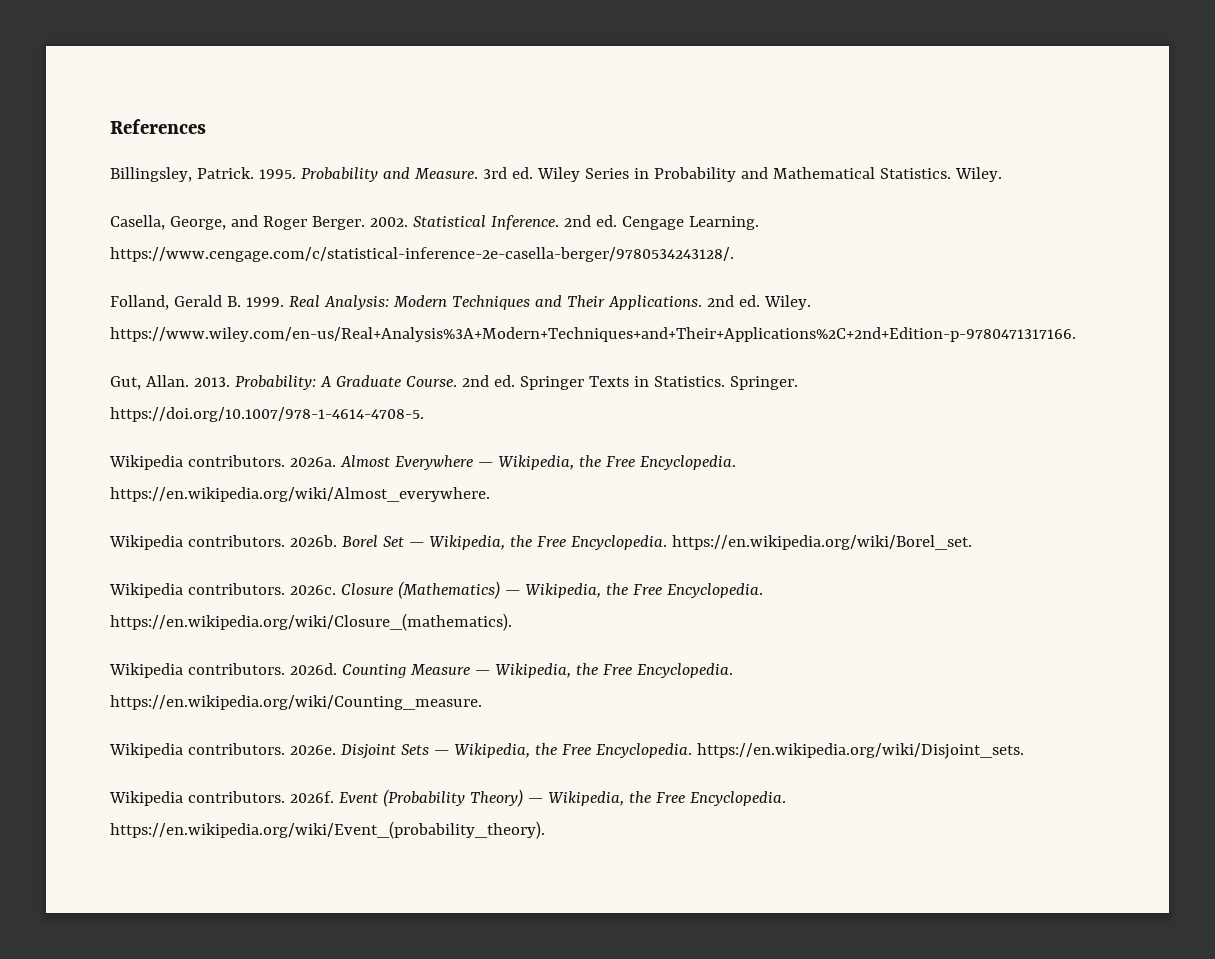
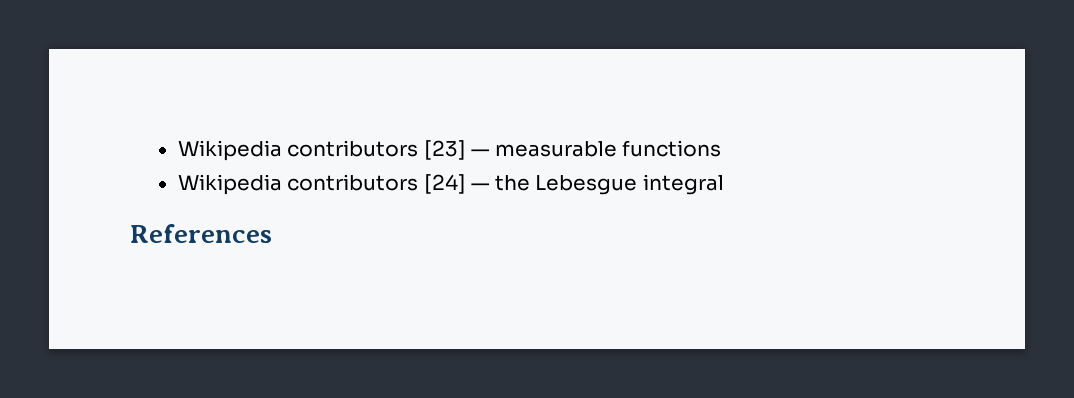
+ Wikipedia contributors [23] — measurable functions
+ Wikipedia contributors [24] — the Lebesgue integral
  References
- Billingsley, Patrick. 1995. Probability and Measure. 3rd ed. Wiley Series in Probability and Mathematical Statistics. Wiley.
- Casella, George, and Roger Berger. 2002. Statistical Inference. 2nd ed. Cengage Learning. https://www.cengage.com/c/statistical-inference-2e-casella-berger/9780534243128/.
- Folland, Gerald B. 1999. Real Analysis: Modern Techniques and Their Applications. 2nd ed. Wiley. https://www.wiley.com/en-us/Real+Analysis%3A+Modern+Techniques+and+Their+Applications%2C+2nd+Edition-p-9780471317166.
- Gut, Allan. 2013. Probability: A Graduate Course. 2nd ed. Springer Texts in Statistics. Springer. https://doi.org/10.1007/978-1-4614-4708-5.
- Wikipedia contributors. 2026a. Almost Everywhere — Wikipedia, the Free Encyclopedia. https://en.wikipedia.org/wiki/Almost_everywhere.
- Wikipedia contributors. 2026b. Borel Set — Wikipedia, the Free Encyclopedia. https://en.wikipedia.org/wiki/Borel_set.
- Wikipedia contributors. 2026c. Closure (Mathematics) — Wikipedia, the Free Encyclopedia. https://en.wikipedia.org/wiki/Closure_(mathematics).
- Wikipedia contributors. 2026d. Counting Measure — Wikipedia, the Free Encyclopedia. https://en.wikipedia.org/wiki/Counting_measure.
- Wikipedia contributors. 2026e. Disjoint Sets — Wikipedia, the Free Encyclopedia. https://en.wikipedia.org/wiki/Disjoint_sets.
- Wikipedia contributors. 2026f. Event (Probability Theory) — Wikipedia, the Free Encyclopedia. https://en.wikipedia.org/wiki/Event_(probability_theory).

